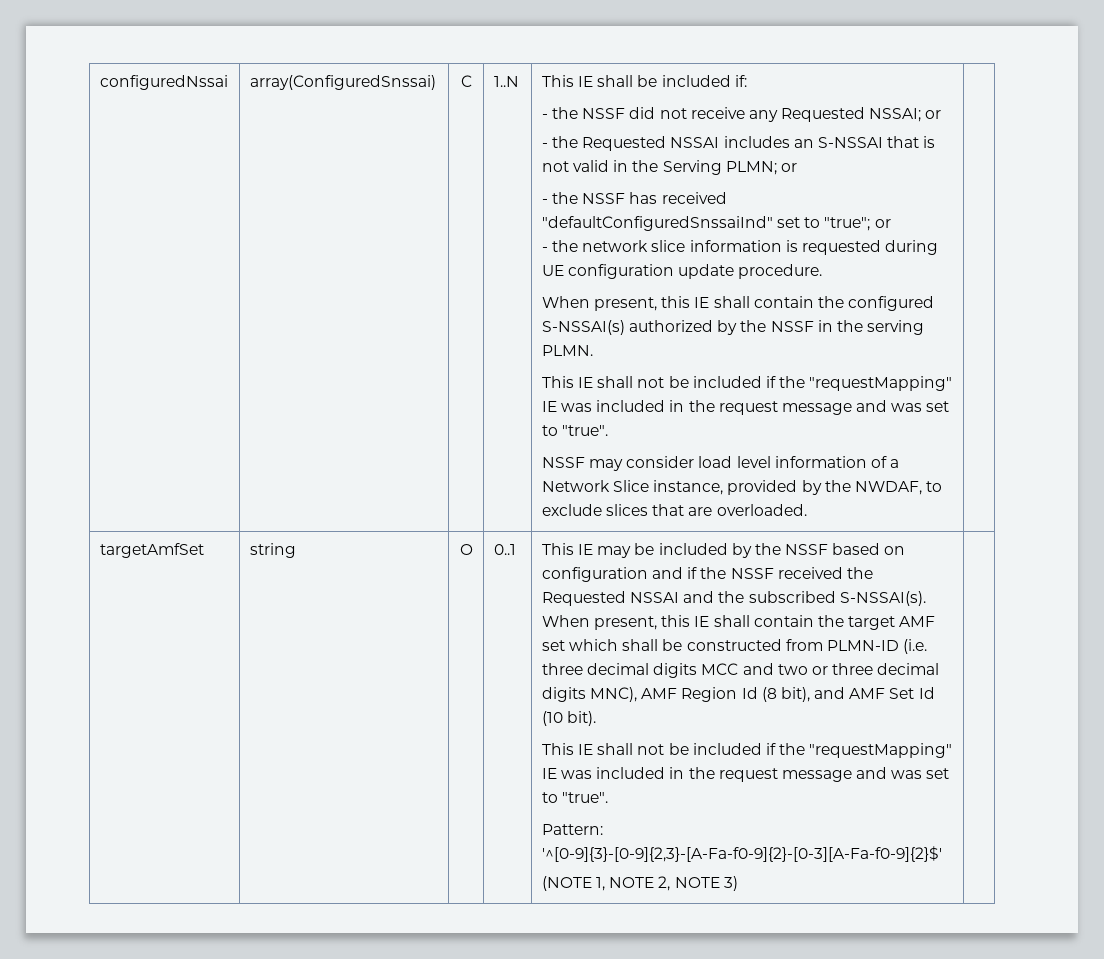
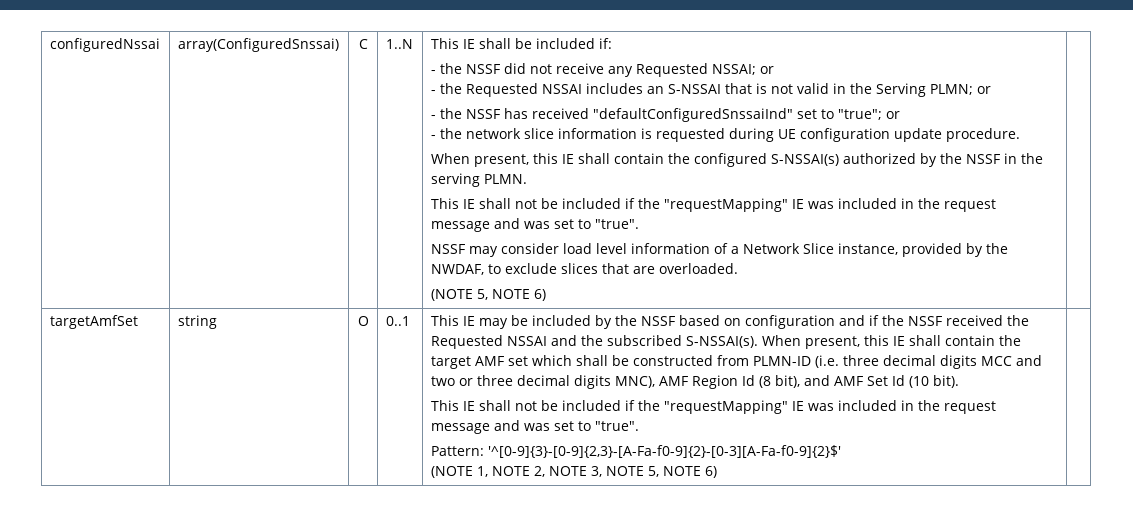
+ (NOTE 5, NOTE 6)
- (NOTE 1, NOTE 2, NOTE 3)
+ (NOTE 1, NOTE 2, NOTE 3, NOTE 5, NOTE 6)

